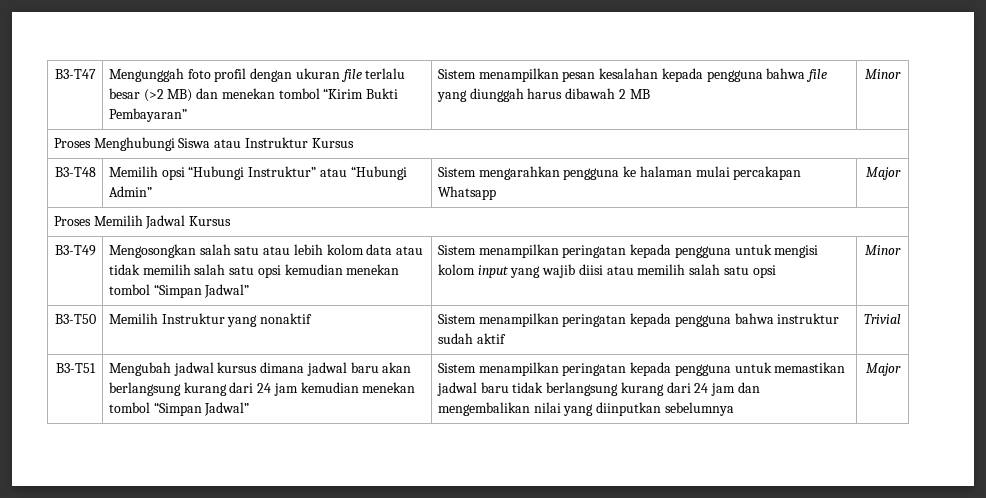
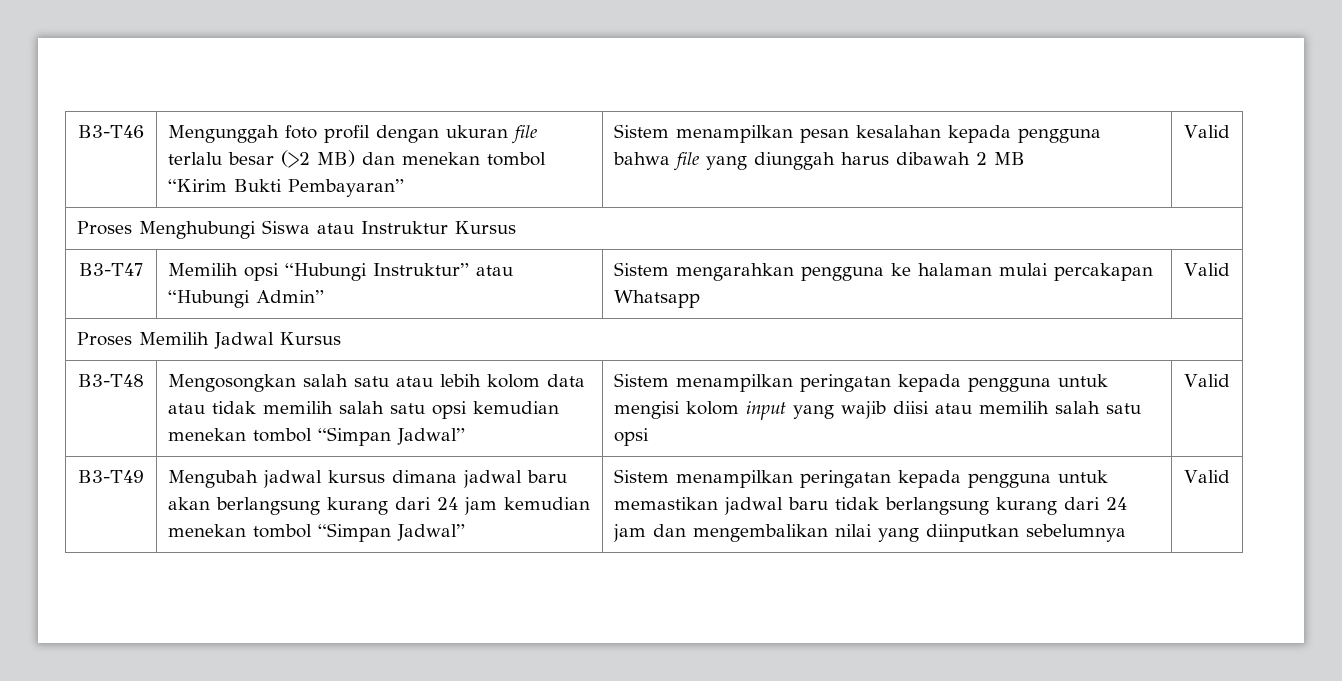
- B3-T47 | Mengunggah foto profil dengan ukuran file terlalu besar (>2 MB) dan menekan tombol “Kirim Bukti Pembayaran” | Sistem menampilkan pesan kesalahan kepada pengguna bahwa file yang diunggah harus dibawah 2 MB | Minor
+ B3-T46 | Mengunggah foto profil dengan ukuran file terlalu besar (>2 MB) dan menekan tombol “Kirim Bukti Pembayaran” | Sistem menampilkan pesan kesalahan kepada pengguna bahwa file yang diunggah harus dibawah 2 MB | Valid
- B3-T48 | Memilih opsi “Hubungi Instruktur” atau “Hubungi Admin” | Sistem mengarahkan pengguna ke halaman mulai percakapan Whatsapp | Major
+ B3-T47 | Memilih opsi “Hubungi Instruktur” atau “Hubungi Admin” | Sistem mengarahkan pengguna ke halaman mulai percakapan Whatsapp | Valid
- B3-T49 | Mengosongkan salah satu atau lebih kolom data atau tidak memilih salah satu opsi kemudian menekan tombol “Simpan Jadwal” | Sistem menampilkan peringatan kepada pengguna untuk mengisi kolom input yang wajib diisi atau memilih salah satu opsi | Minor
- B3-T50 | Memilih Instruktur yang nonaktif | Sistem menampilkan peringatan kepada pengguna bahwa instruktur sudah aktif | Trivial
- B3-T51 | Mengubah jadwal kursus dimana jadwal baru akan berlangsung kurang dari 24 jam kemudian menekan tombol “Simpan Jadwal” | Sistem menampilkan peringatan kepada pengguna untuk memastikan jadwal baru tidak berlangsung kurang dari 24 jam dan mengembalikan nilai yang diinputkan sebelumnya | Major
+ B3-T48 | Mengosongkan salah satu atau lebih kolom data atau tidak memilih salah satu opsi kemudian menekan tombol “Simpan Jadwal” | Sistem menampilkan peringatan kepada pengguna untuk mengisi kolom input yang wajib diisi atau memilih salah satu opsi | Valid
+ B3-T49 | Mengubah jadwal kursus dimana jadwal baru akan berlangsung kurang dari 24 jam kemudian menekan tombol “Simpan Jadwal” | Sistem menampilkan peringatan kepada pengguna untuk memastikan jadwal baru tidak berlangsung kurang dari 24 jam dan mengembalikan nilai yang diinputkan sebelumnya | Valid

